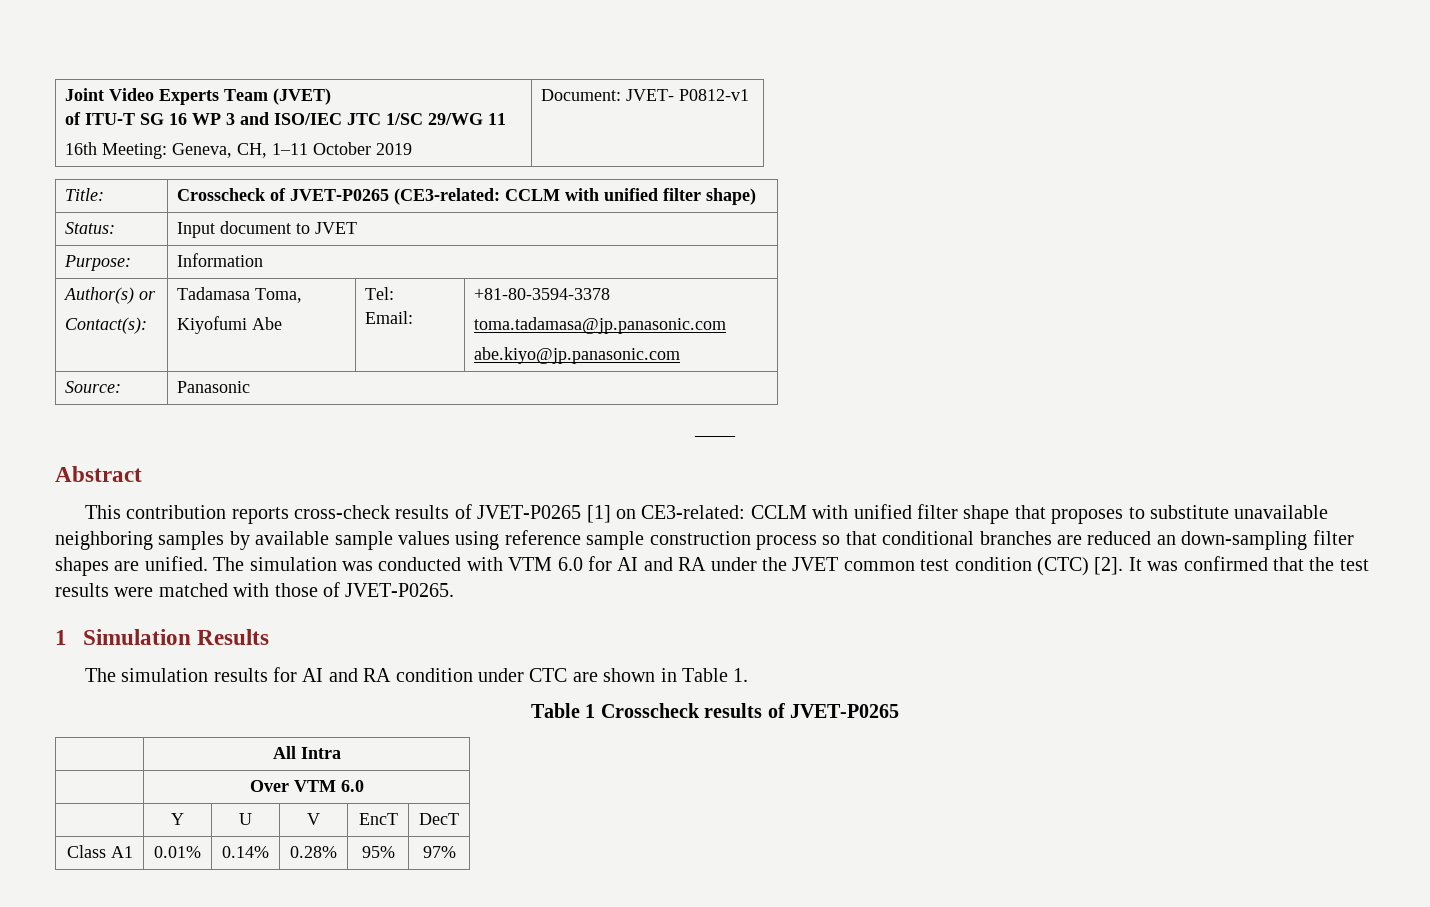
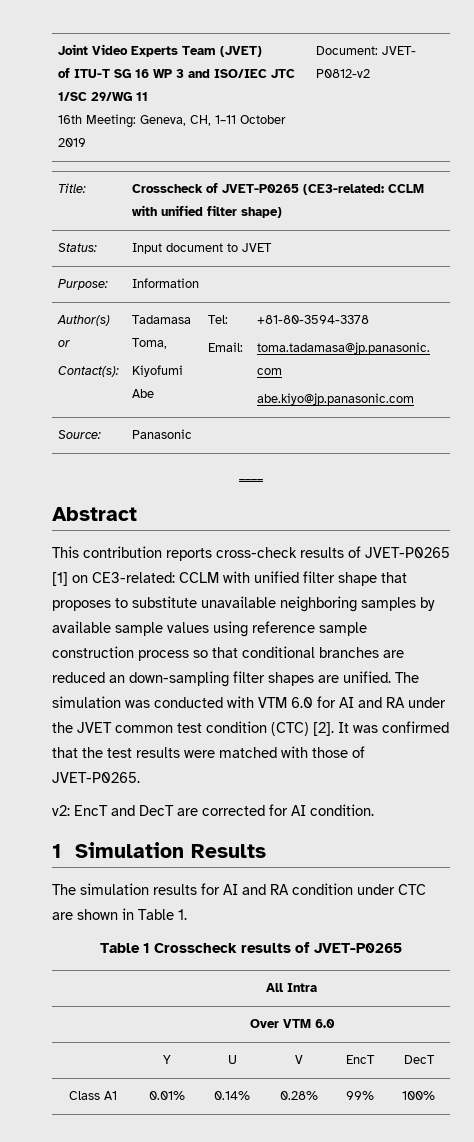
  Joint Video Experts Team (JVET)
  of ITU-T SG 16 WP 3 and ISO/IEC JTC 1/SC 29/WG 11
- 16th Meeting: Geneva, CH, 1–11 October 2019 | Document: JVET- P0812-v1
+ 16th Meeting: Geneva, CH, 1–11 October 2019 | Document: JVET- P0812-v2
+ v2: EncT and DecT are corrected for AI condition.
- Class A1 | 0.01% | 0.14% | 0.28% | 95% | 97%
+ Class A1 | 0.01% | 0.14% | 0.28% | 99% | 100%

